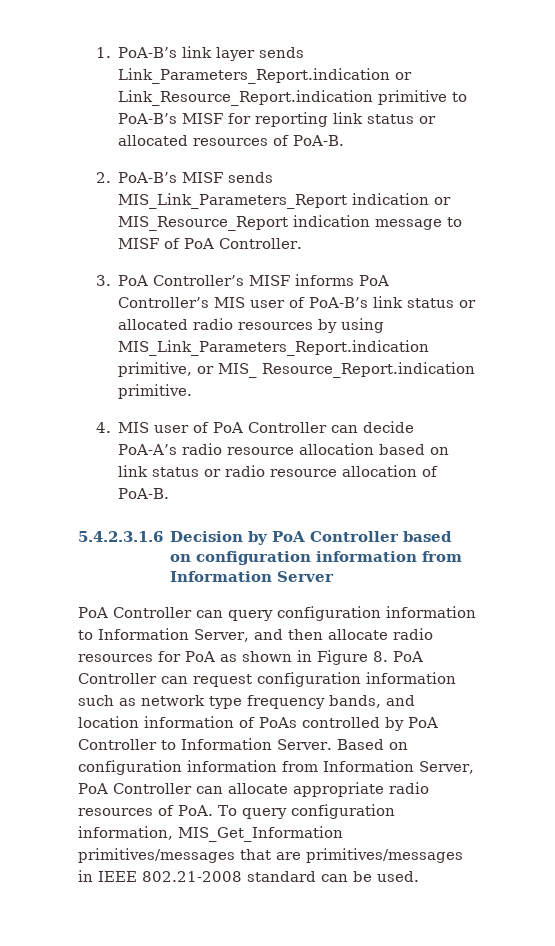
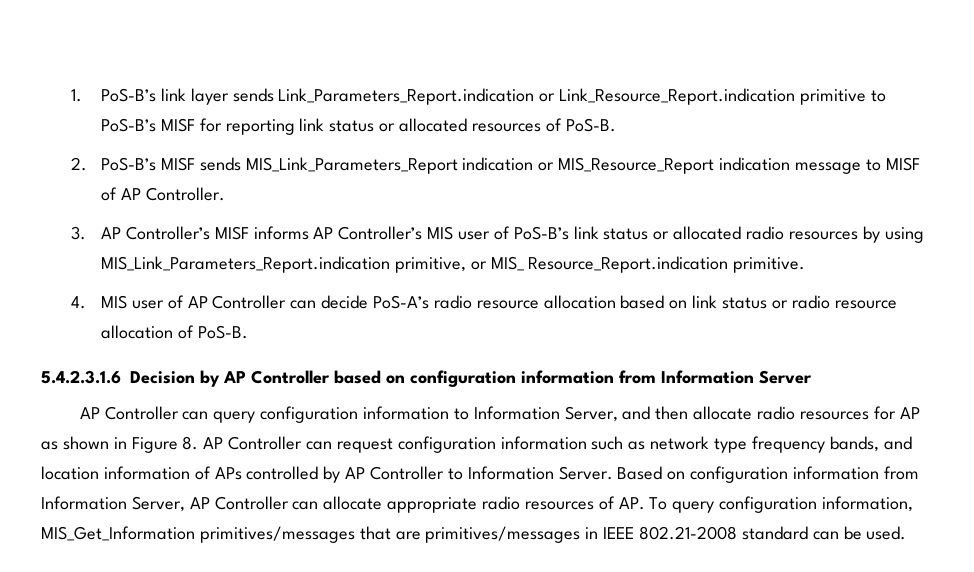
- 1. PoA-B’s link layer sends Link_Parameters_Report.indication or Link_Resource_Report.indication primitive to PoA-B’s MISF for reporting link status or allocated resources of PoA-B.
+ 1. PoS-B’s link layer sends Link_Parameters_Report.indication or Link_Resource_Report.indication primitive to PoS-B’s MISF for reporting link status or allocated resources of PoS-B.
- 2. PoA-B’s MISF sends MIS_Link_Parameters_Report indication or MIS_Resource_Report indication message to MISF of PoA Controller.
+ 2. PoS-B’s MISF sends MIS_Link_Parameters_Report indication or MIS_Resource_Report indication message to MISF of AP Controller.
- 3. PoA Controller’s MISF informs PoA Controller’s MIS user of PoA-B’s link status or allocated radio resources by using MIS_Link_Parameters_Report.indication primitive, or MIS_ Resource_Report.indication primitive.
+ 3. AP Controller’s MISF informs AP Controller’s MIS user of PoS-B’s link status or allocated radio resources by using MIS_Link_Parameters_Report.indication primitive, or MIS_ Resource_Report.indication primitive.
- 4. MIS user of PoA Controller can decide PoA-A’s radio resource allocation based on link status or radio resource allocation of PoA-B.
+ 4. MIS user of AP Controller can decide PoS-A’s radio resource allocation based on link status or radio resource allocation of PoS-B.
- 5.4.2.3.1.6 Decision by PoA Controller based on configuration information from Information Server
+ 5.4.2.3.1.6 Decision by AP Controller based on configuration information from Information Server
- PoA Controller can query configuration information to Information Server, and then allocate radio resources for PoA as shown in Figure 8. PoA Controller can request configuration information such as network type frequency bands, and location information of PoAs controlled by PoA Controller to Information Server.
+ AP Controller can query configuration information to Information Server, and then allocate radio resources for AP as shown in Figure 8. AP Controller can request configuration information such as network type frequency bands, and location information of APs controlled by AP Controller to Information Server.
- Based on configuration information from Information Server, PoA Controller can allocate appropriate radio resources of PoA. To query configuration information, MIS_Get_Information primitives/messages that are primitives/messages in IEEE 802.21-2008 standard can be used.
+ Based on configuration information from Information Server, AP Controller can allocate appropriate radio resources of AP. To query configuration information, MIS_Get_Information primitives/messages that are primitives/messages in IEEE 802.21-2008 standard can be used.

